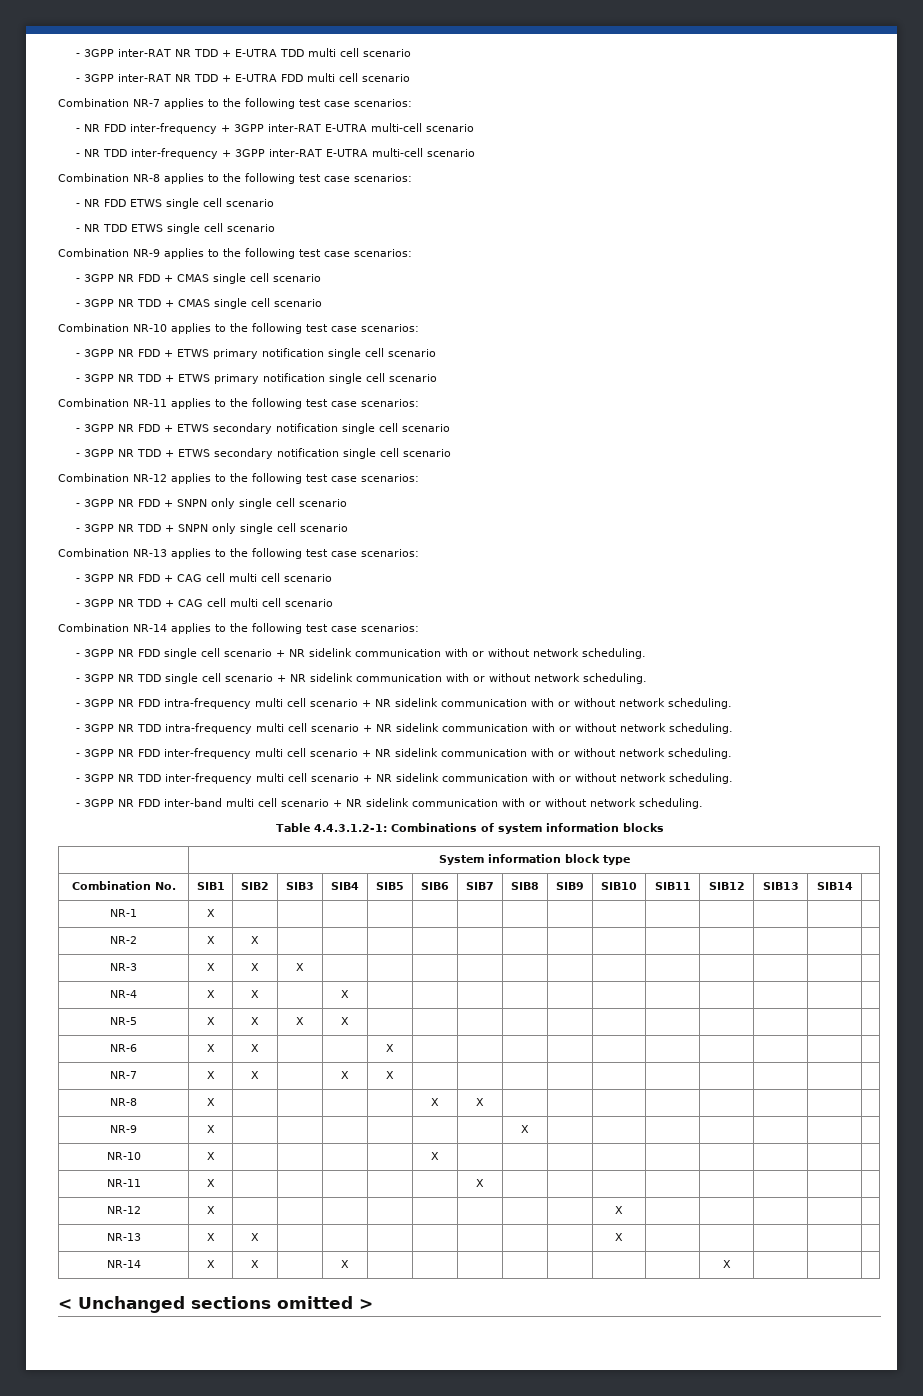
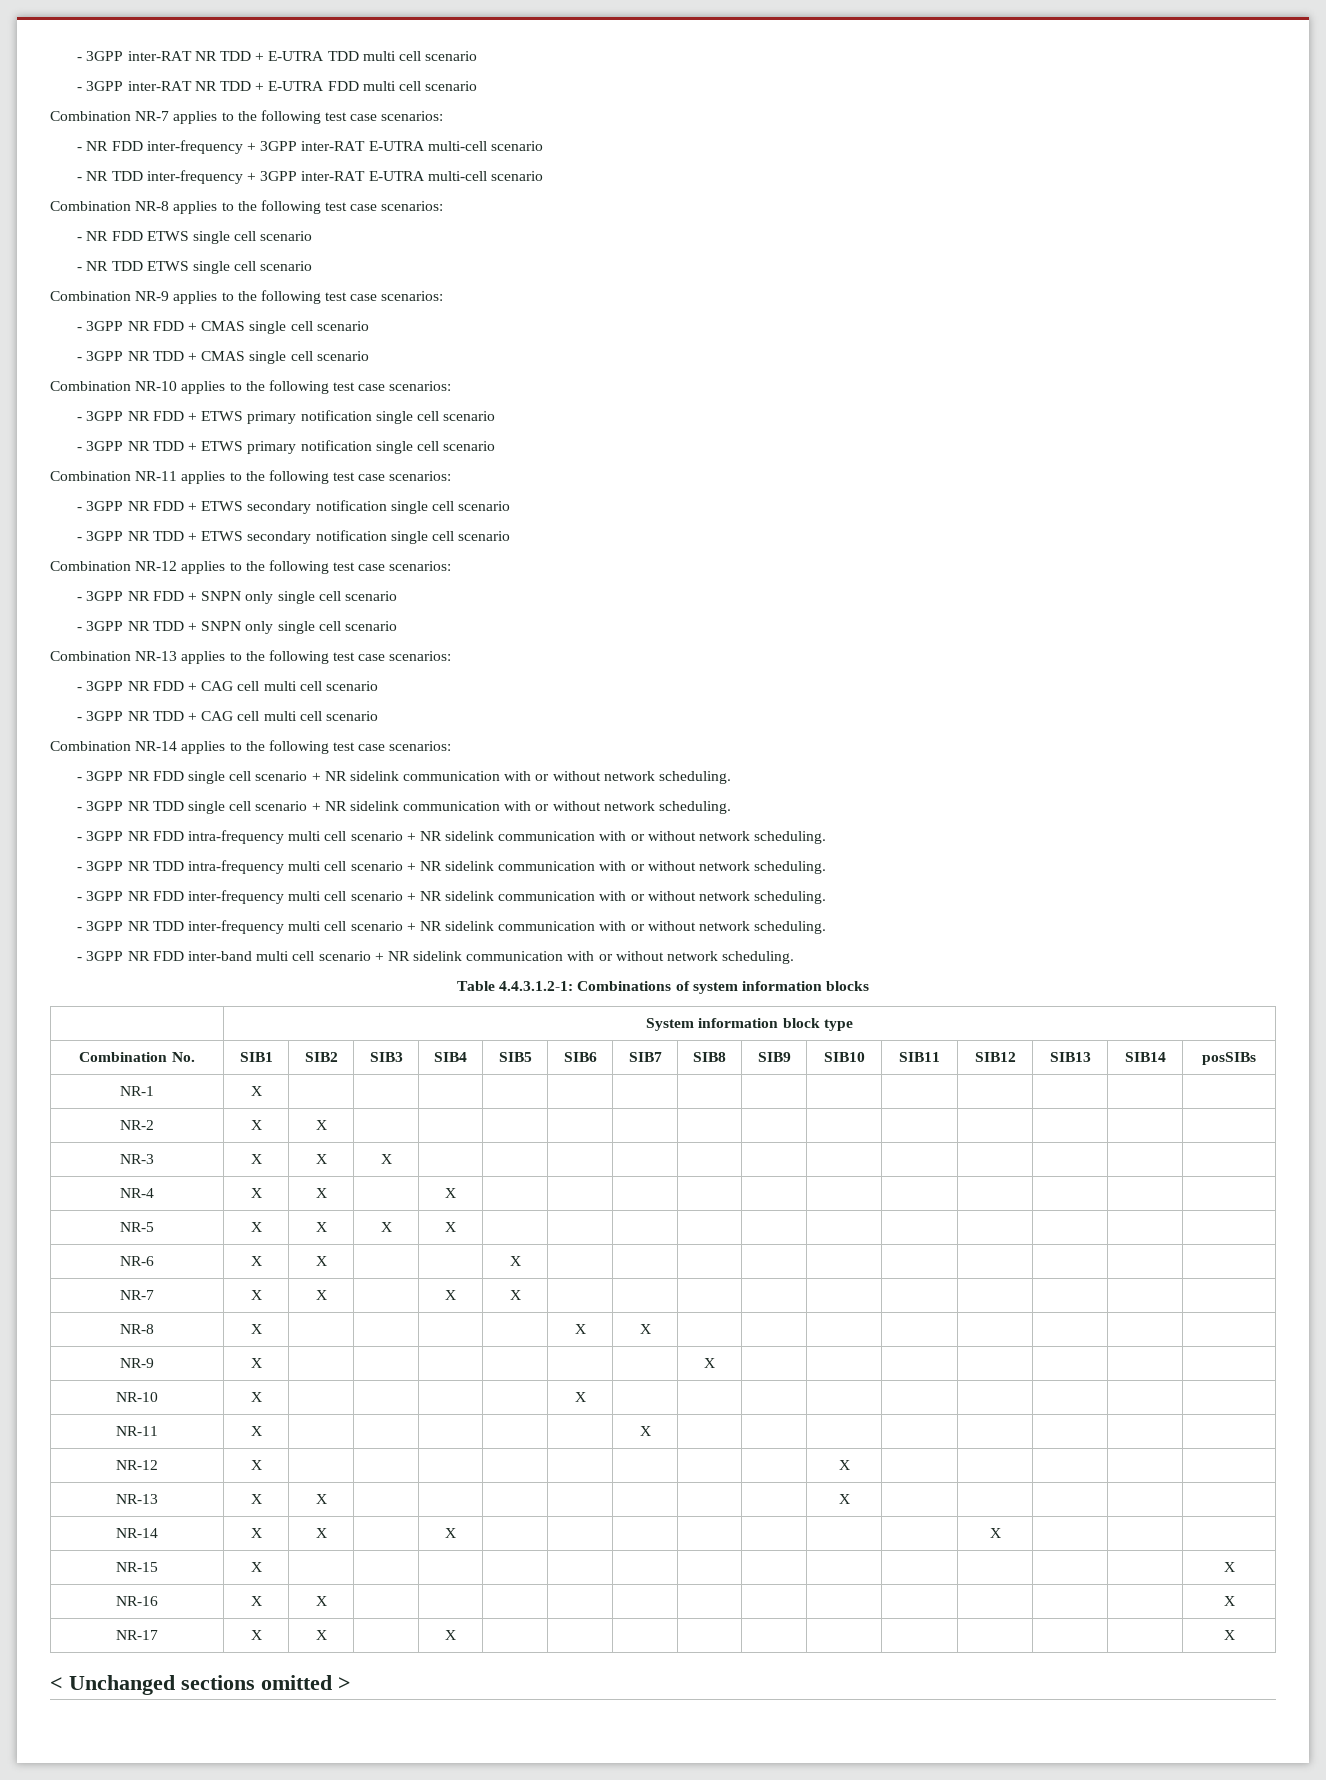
- Combination No. | SIB1 | SIB2 | SIB3 | SIB4 | SIB5 | SIB6 | SIB7 | SIB8 | SIB9 | SIB10 | SIB11 | SIB12 | SIB13 | SIB14 |
+ Combination No. | SIB1 | SIB2 | SIB3 | SIB4 | SIB5 | SIB6 | SIB7 | SIB8 | SIB9 | SIB10 | SIB11 | SIB12 | SIB13 | SIB14 | posSIBs
+ NR-15 | X | | | | | | | | | | | | | | X
+ NR-16 | X | X | | | | | | | | | | | | | X
+ NR-17 | X | X | | X | | | | | | | | | | | X

